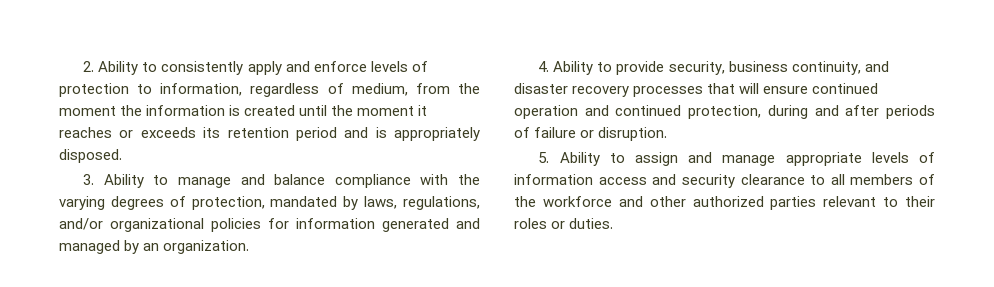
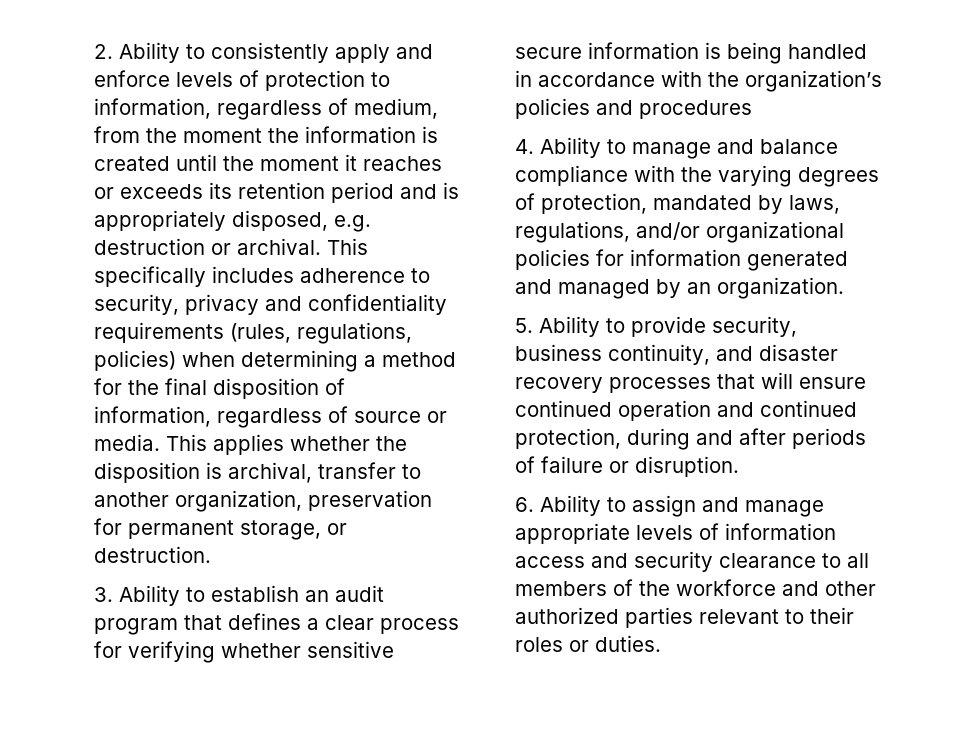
- 2. Ability to consistently apply and enforce levels of protection to information, regardless of medium, from the moment the information is created until the moment it reaches or exceeds its retention period and is appropriately disposed.
- 3. Ability to manage and balance compliance with the varying degrees of protection, mandated by laws, regulations, and/or organizational policies for information generated and managed by an organization.
+ 2. Ability to consistently apply and enforce levels of protection to information, regardless of medium, from the moment the information is created until the moment it reaches or exceeds its retention period and is appropriately disposed, e.g. destruction or archival. This specifically includes adherence to security, privacy and confidentiality requirements (rules, regulations, policies) when determining a method for the final disposition of information, regardless of source or media. This applies whether the disposition is archival, transfer to another organization, preservation for permanent storage, or destruction.
+ 3. Ability to establish an audit program that defines a clear process for verifying whether sensitive secure information is being handled in accordance with the organization’s policies and procedures
+ 4. Ability to manage and balance compliance with the varying degrees of protection, mandated by laws, regulations, and/or organizational policies for information generated and managed by an organization.
- 4. Ability to provide security, business continuity, and disaster recovery processes that will ensure continued operation and continued protection, during and after periods of failure or disruption.
+ 5. Ability to provide security, business continuity, and disaster recovery processes that will ensure continued operation and continued protection, during and after periods of failure or disruption.
- 5. Ability to assign and manage appropriate levels of information access and security clearance to all members of the workforce and other authorized parties relevant to their roles or duties.
+ 6. Ability to assign and manage appropriate levels of information access and security clearance to all members of the workforce and other authorized parties relevant to their roles or duties.

